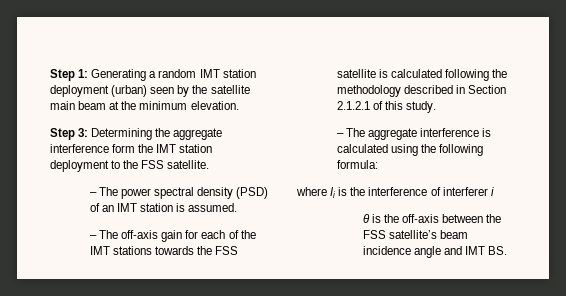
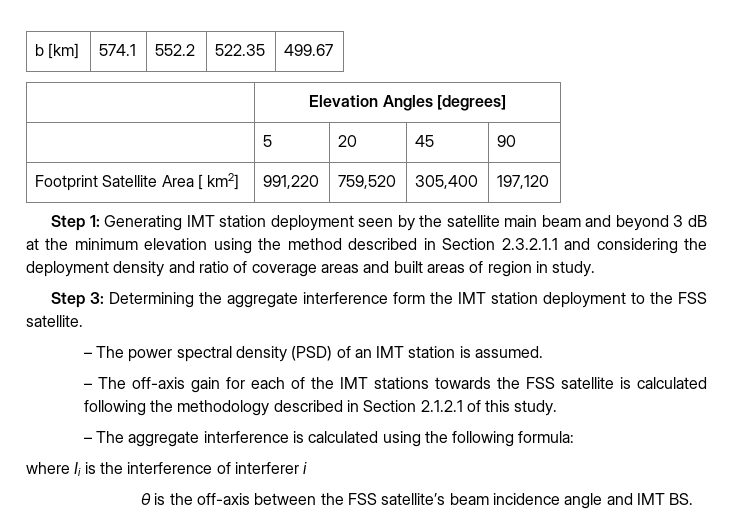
+ b [km] | 574.1 | 552.2 | 522.35 | 499.67
+ | Elevation Angles [degrees]
+ | 5 | 20 | 45 | 90
+ Footprint Satellite Area [ km2] | 991,220 | 759,520 | 305,400 | 197,120
- Step 1: Generating a random IMT station deployment (urban) seen by the satellite main beam at the minimum elevation.
+ Step 1: Generating IMT station deployment seen by the satellite main beam and beyond 3 dB at the minimum elevation using the method described in Section 2.3.2.1.1 and considering the deployment density and ratio of coverage areas and built areas of region in study.

